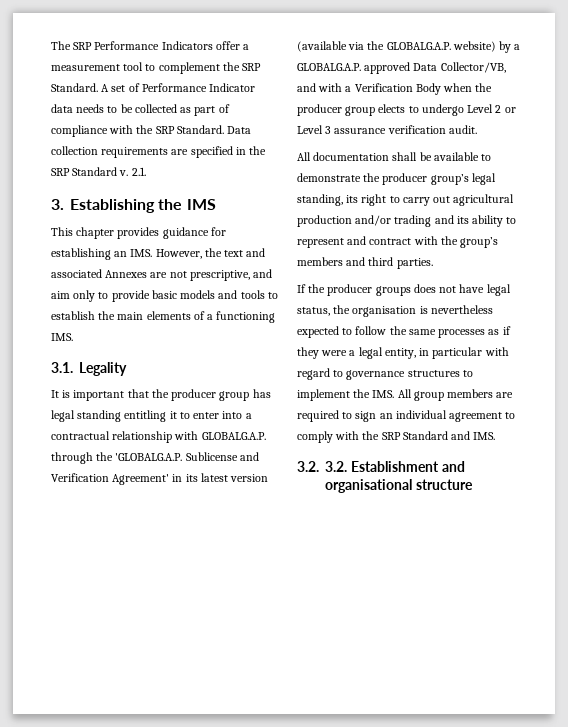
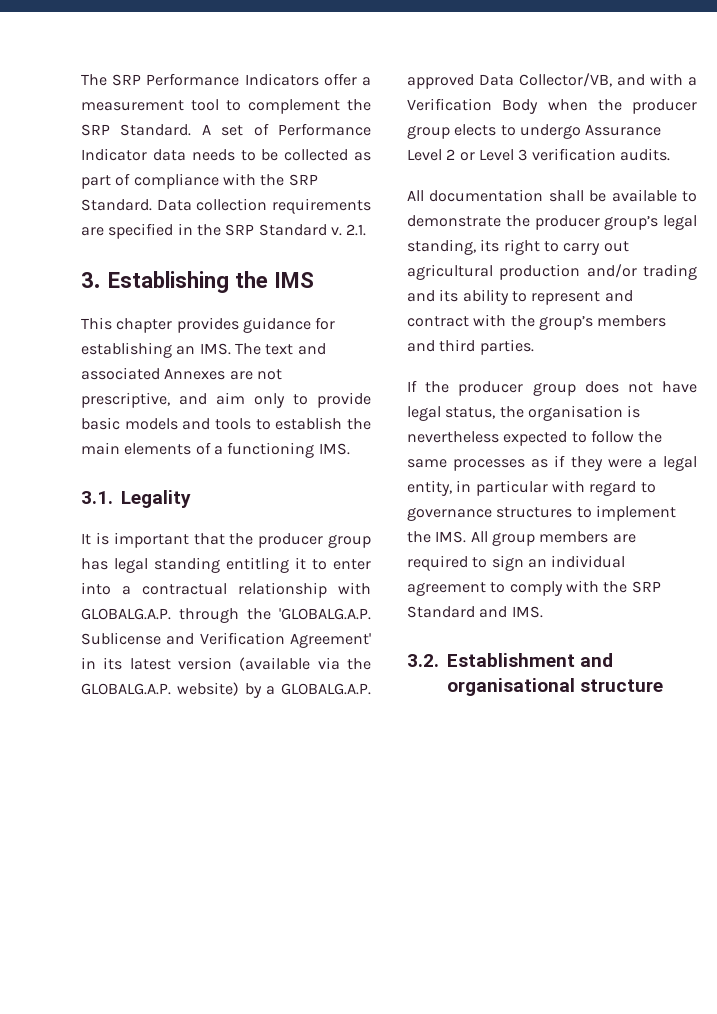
- This chapter provides guidance for establishing an IMS. However, the text and associated Annexes are not prescriptive, and aim only to provide basic models and tools to establish the main elements of a functioning IMS.
+ This chapter provides guidance for establishing an IMS. The text and associated Annexes are not prescriptive, and aim only to provide basic models and tools to establish the main elements of a functioning IMS.
- It is important that the producer group has legal standing entitling it to enter into a contractual relationship with GLOBALG.A.P. through the 'GLOBALG.A.P. Sublicense and Verification Agreement' in its latest version (available via the GLOBALG.A.P. website) by a GLOBALG.A.P. approved Data Collector/VB, and with a Verification Body when the producer group elects to undergo Level 2 or Level 3 assurance verification audit.
+ It is important that the producer group has legal standing entitling it to enter into a contractual relationship with GLOBALG.A.P. through the 'GLOBALG.A.P. Sublicense and Verification Agreement' in its latest version (available via the GLOBALG.A.P. website) by a GLOBALG.A.P. approved Data Collector/VB, and with a Verification Body when the producer group elects to undergo Assurance Level 2 or Level 3 verification audits.
- If the producer groups does not have legal status, the organisation is nevertheless expected to follow the same processes as if they were a legal entity, in particular with regard to governance structures to implement the IMS. All group members are required to sign an individual agreement to comply with the SRP Standard and IMS.
+ If the producer group does not have legal status, the organisation is nevertheless expected to follow the same processes as if they were a legal entity, in particular with regard to governance structures to implement the IMS. All group members are required to sign an individual agreement to comply with the SRP Standard and IMS.
- 3.2. 3.2. Establishment and organisational structure
+ 3.2. Establishment and organisational structure

